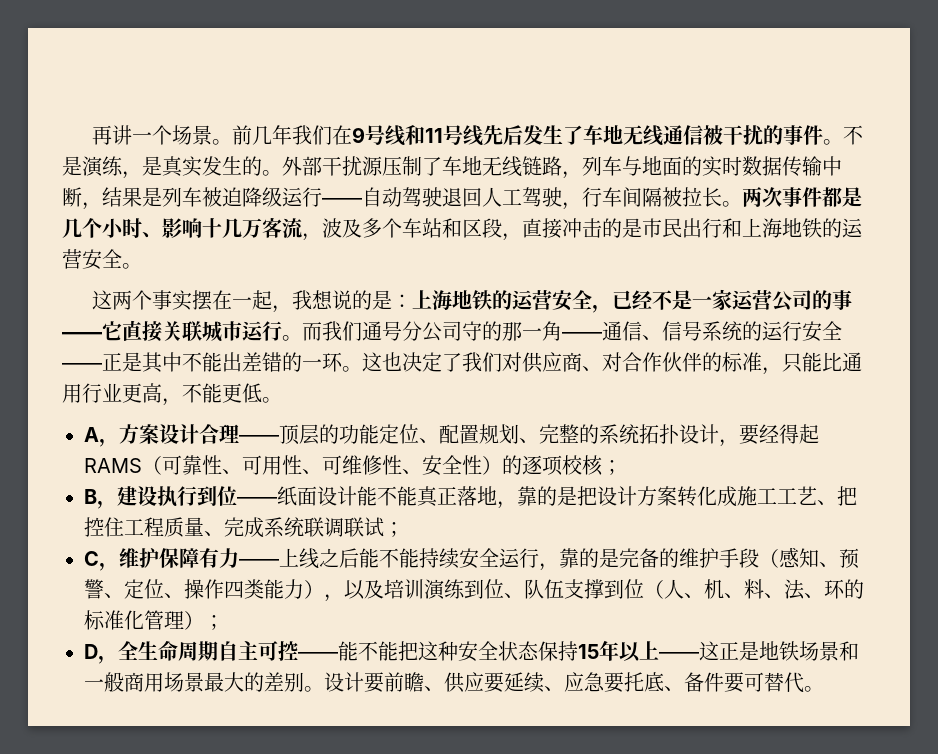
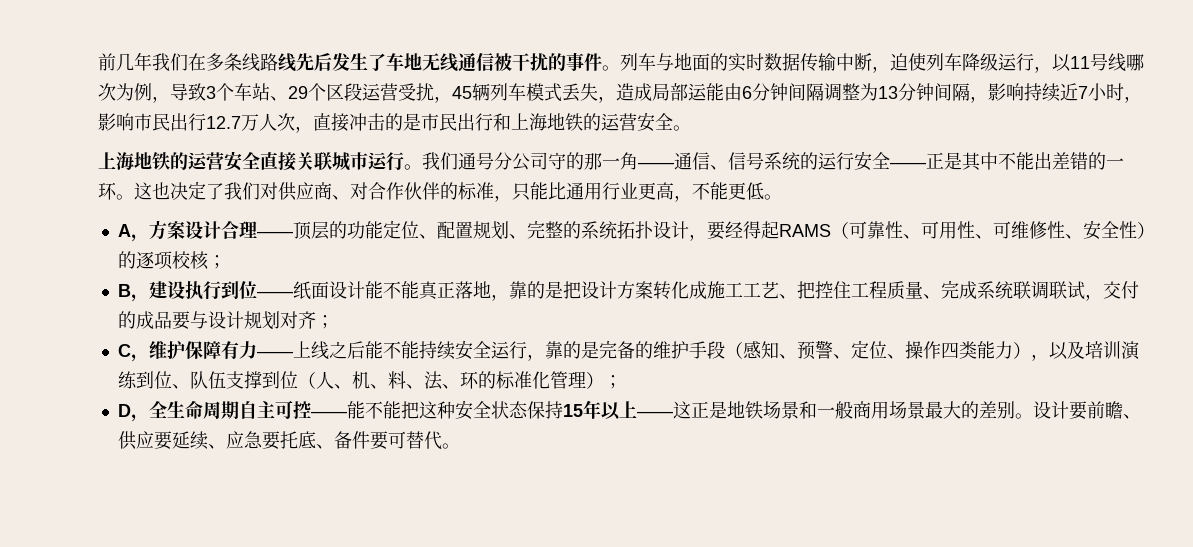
- 再讲一个场景。前几年我们在9号线和11号线先后发生了车地无线通信被干扰的事件。
+ 前几年我们在多条线路线先后发生了车地无线通信被干扰的事件。
- 不是演练，是真实发生的。外部干扰源压制了车地无线链路，列车与地面的实时数据传输中断，结果是列车被迫降级运行——自动驾驶退回人工驾驶，行车间隔被拉长。两次事件都是几个小时、影响十几万客流，波及多个车站和区段，直接冲击的是市民出行和上海地铁的运营安全。
+ 列车与地面的实时数据传输中断，迫使列车降级运行，以11号线哪次为例，导致3个车站、29个区段运营受扰，45辆列车模式丢失，造成局部运能由6分钟间隔调整为13分钟间隔，影响持续近7小时，影响市民出行12.7万人次，直接冲击的是市民出行和上海地铁的运营安全。
- 这两个事实摆在一起，我想说的是：上海地铁的运营安全，已经不是一家运营公司的事——它直接关联城市运行。
+ 上海地铁的运营安全直接关联城市运行。
- 而我们通号分公司守的那一角——通信、信号系统的运行安全——正是其中不能出差错的一环。
+ 我们通号分公司守的那一角——通信、信号系统的运行安全——正是其中不能出差错的一环。
- B，建设执行到位——纸面设计能不能真正落地，靠的是把设计方案转化成施工工艺、把控住工程质量、完成系统联调联试；
+ B，建设执行到位——纸面设计能不能真正落地，靠的是把设计方案转化成施工工艺、把控住工程质量、完成系统联调联试，交付的成品要与设计规划对齐；

